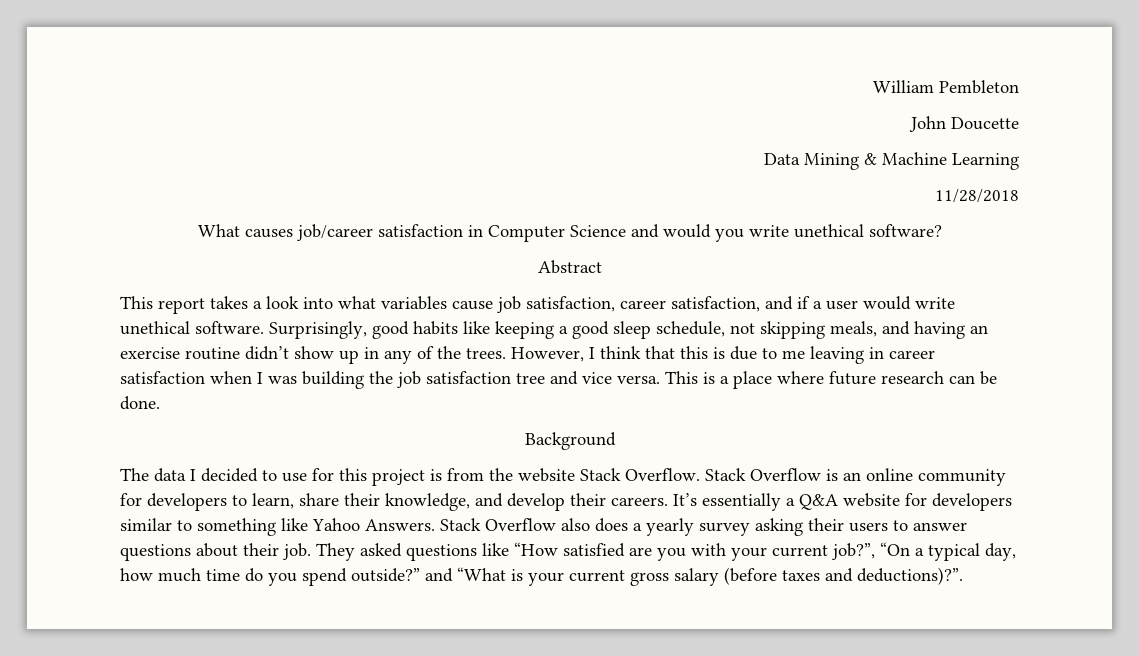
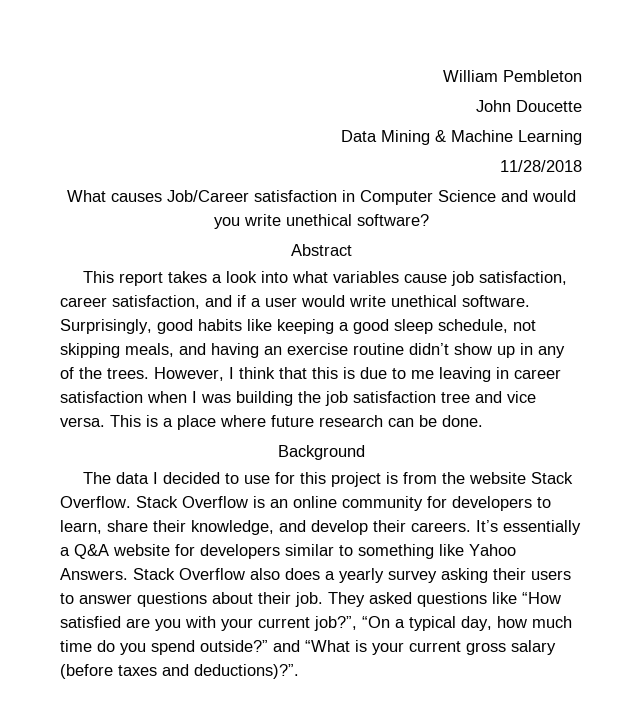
- What causes job/career satisfaction in Computer Science and would you write unethical software?
+ What causes Job/Career satisfaction in Computer Science and would you write unethical software?

